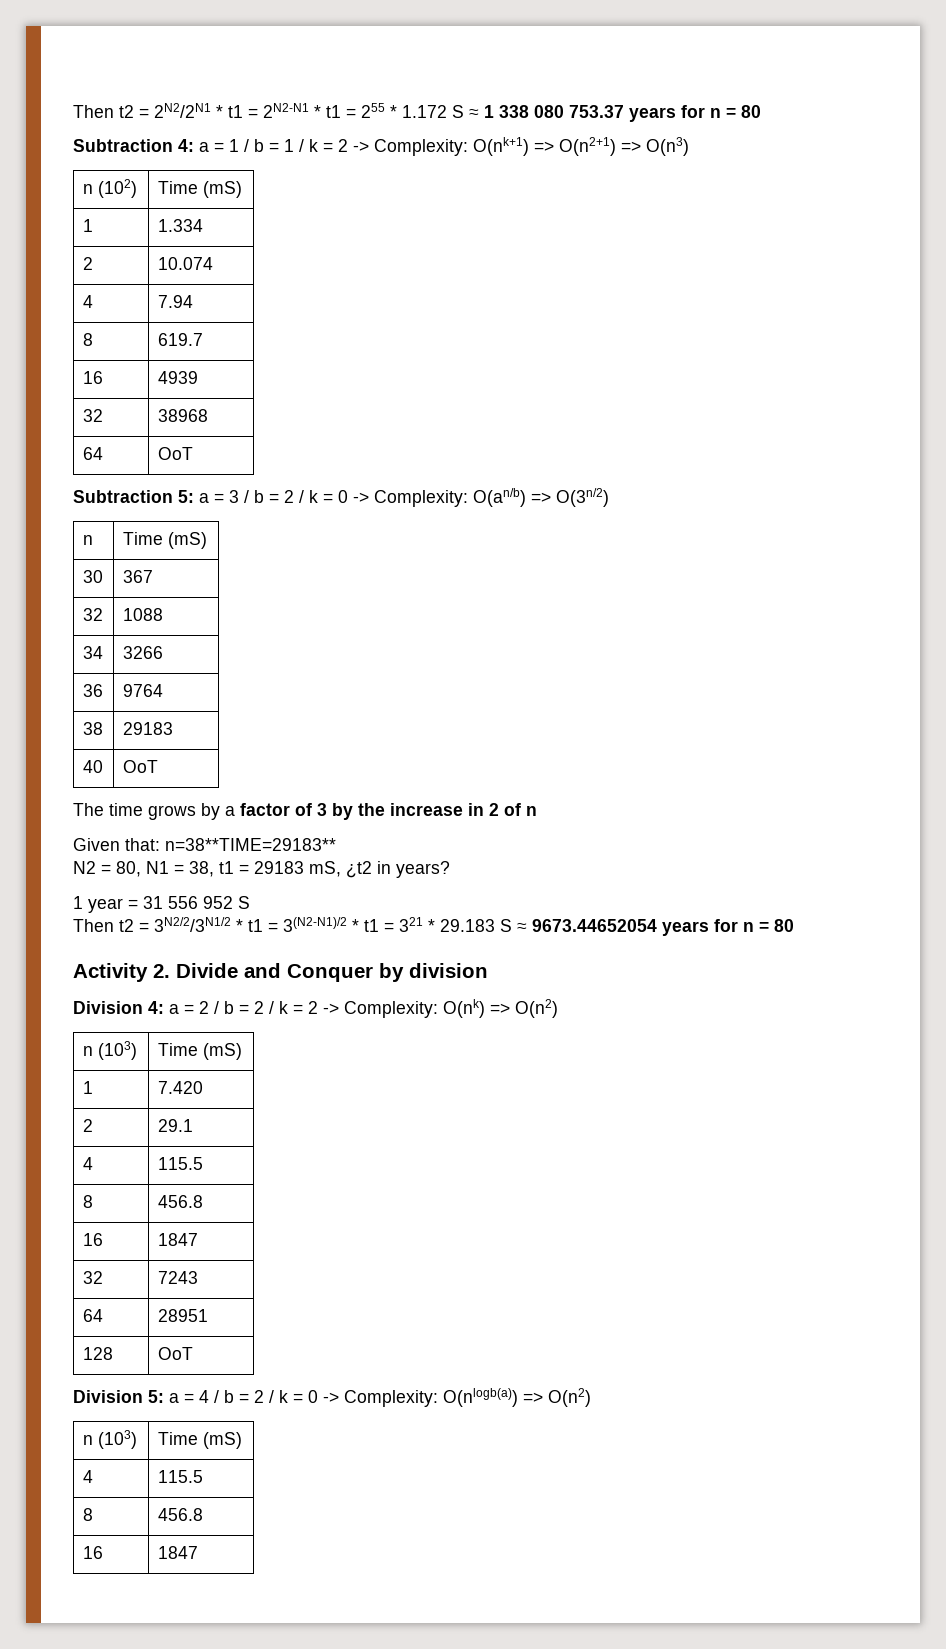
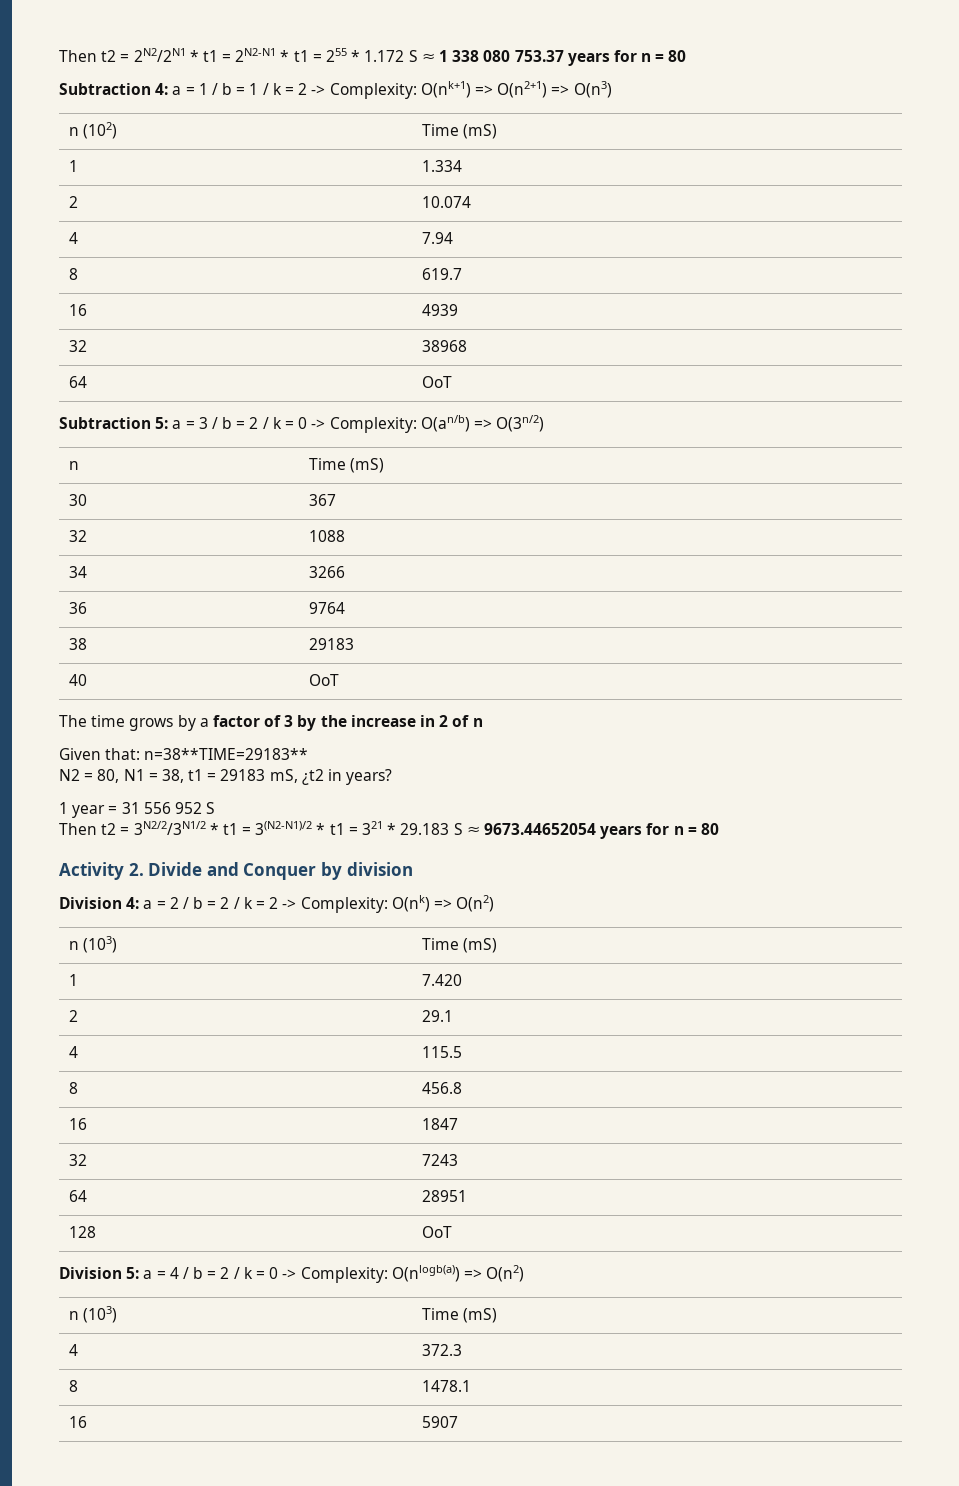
  Division 5: a = 4 / b = 2 / k = 0 -> Complexity: O(nlogb(a)) => O(n2)
  n (103) | Time (mS)
- 4 | 115.5
- 8 | 456.8
- 16 | 1847
+ 4 | 372.3
+ 8 | 1478.1
+ 16 | 5907

